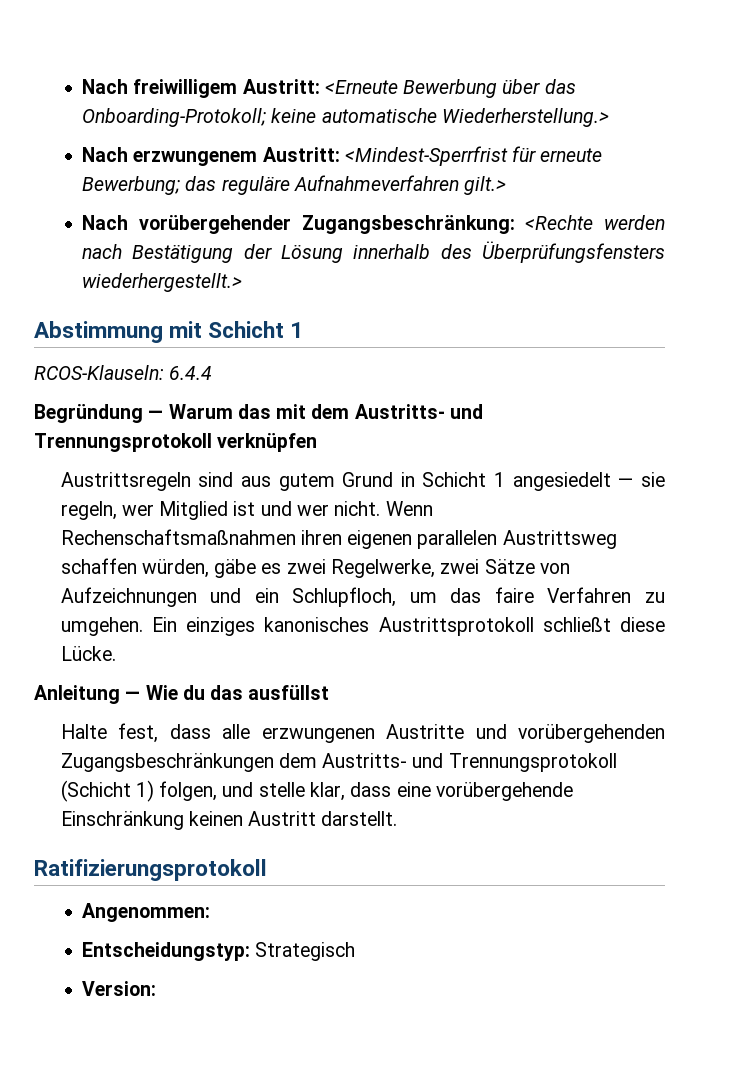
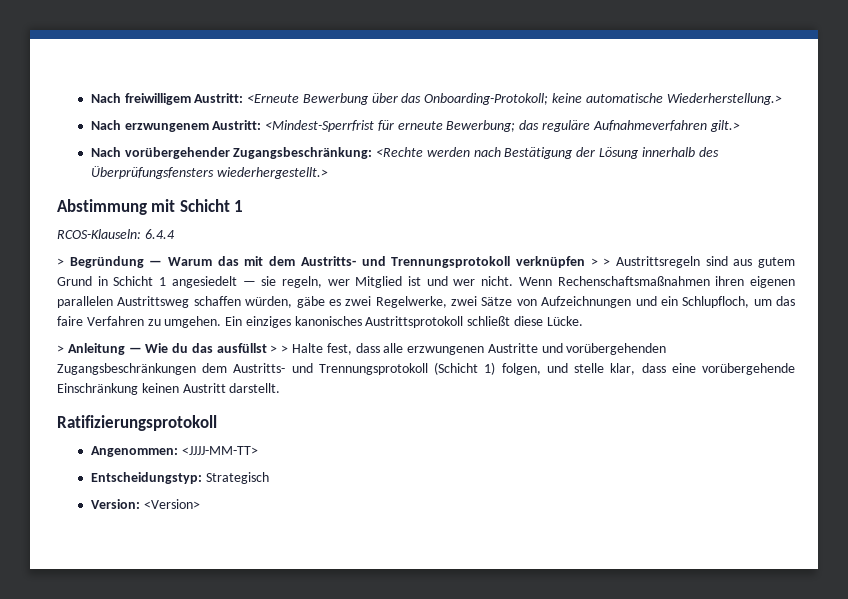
- Begründung — Warum das mit dem Austritts- und Trennungsprotokoll verknüpfen
- Austrittsregeln sind aus gutem Grund in Schicht 1 angesiedelt — sie regeln, wer Mitglied ist und wer nicht.
+ > Begründung — Warum das mit dem Austritts- und Trennungsprotokoll verknüpfen > > Austrittsregeln sind aus gutem Grund in Schicht 1 angesiedelt — sie regeln, wer Mitglied ist und wer nicht.
- Anleitung — Wie du das ausfüllst
- Halte fest, dass alle erzwungenen Austritte und vorübergehenden Zugangsbeschränkungen dem Austritts- und Trennungsprotokoll (Schicht 1) folgen, und stelle klar, dass eine vorübergehende Einschränkung keinen Austritt darstellt.
+ > Anleitung — Wie du das ausfüllst > > Halte fest, dass alle erzwungenen Austritte und vorübergehenden Zugangsbeschränkungen dem Austritts- und Trennungsprotokoll (Schicht 1) folgen, und stelle klar, dass eine vorübergehende Einschränkung keinen Austritt darstellt.
- Angenommen:
+ Angenommen: <JJJJ-MM-TT>
- Version:
+ Version: <Version>

